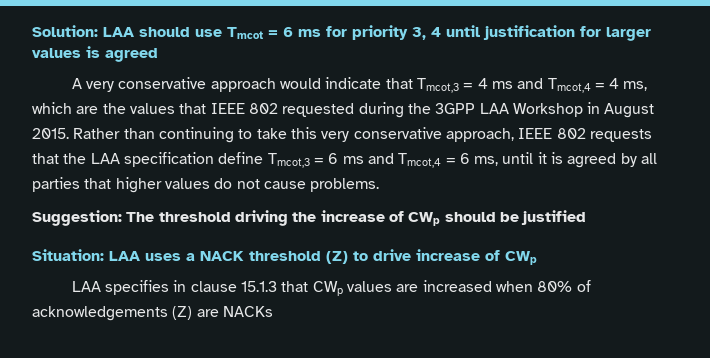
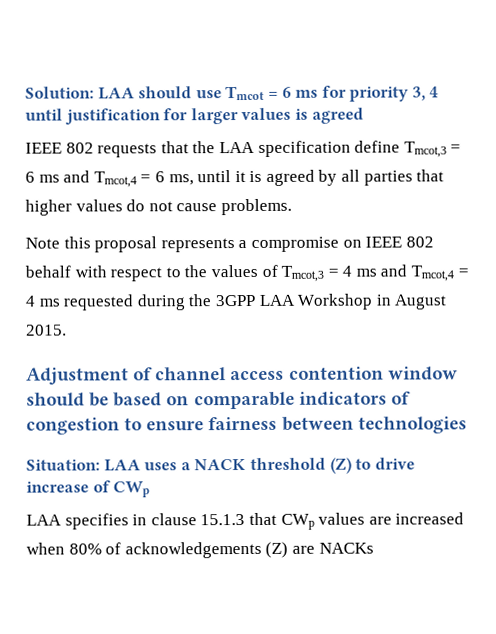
- A very conservative approach would indicate that Tmcot,3 = 4 ms and Tmcot,4 = 4 ms, which are the values that IEEE 802 requested during the 3GPP LAA Workshop in August 2015. Rather than continuing to take this very conservative approach, IEEE 802 requests that the LAA specification define Tmcot,3 = 6 ms and Tmcot,4 = 6 ms, until it is agreed by all parties that higher values do not cause problems.
+ IEEE 802 requests that the LAA specification define Tmcot,3 = 6 ms and Tmcot,4 = 6 ms, until it is agreed by all parties that higher values do not cause problems.
- Suggestion: The threshold driving the increase of CWp should be justified
+ Note this proposal represents a compromise on IEEE 802 behalf with respect to the values of Tmcot,3 = 4 ms and Tmcot,4 = 4 ms requested during the 3GPP LAA Workshop in August 2015.
+ Adjustment of channel access contention window should be based on comparable indicators of congestion to ensure fairness between technologies

